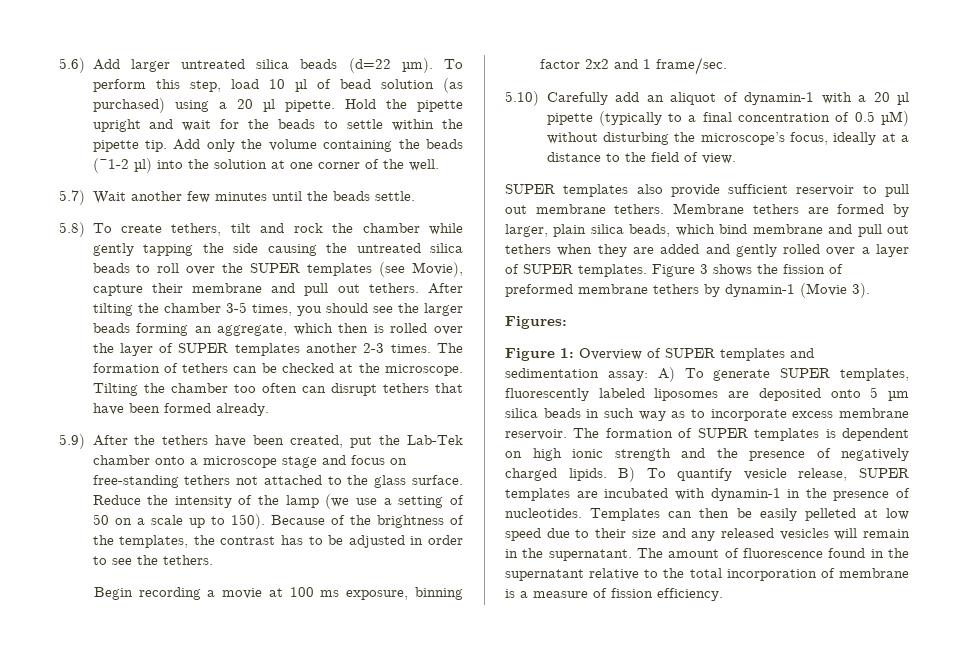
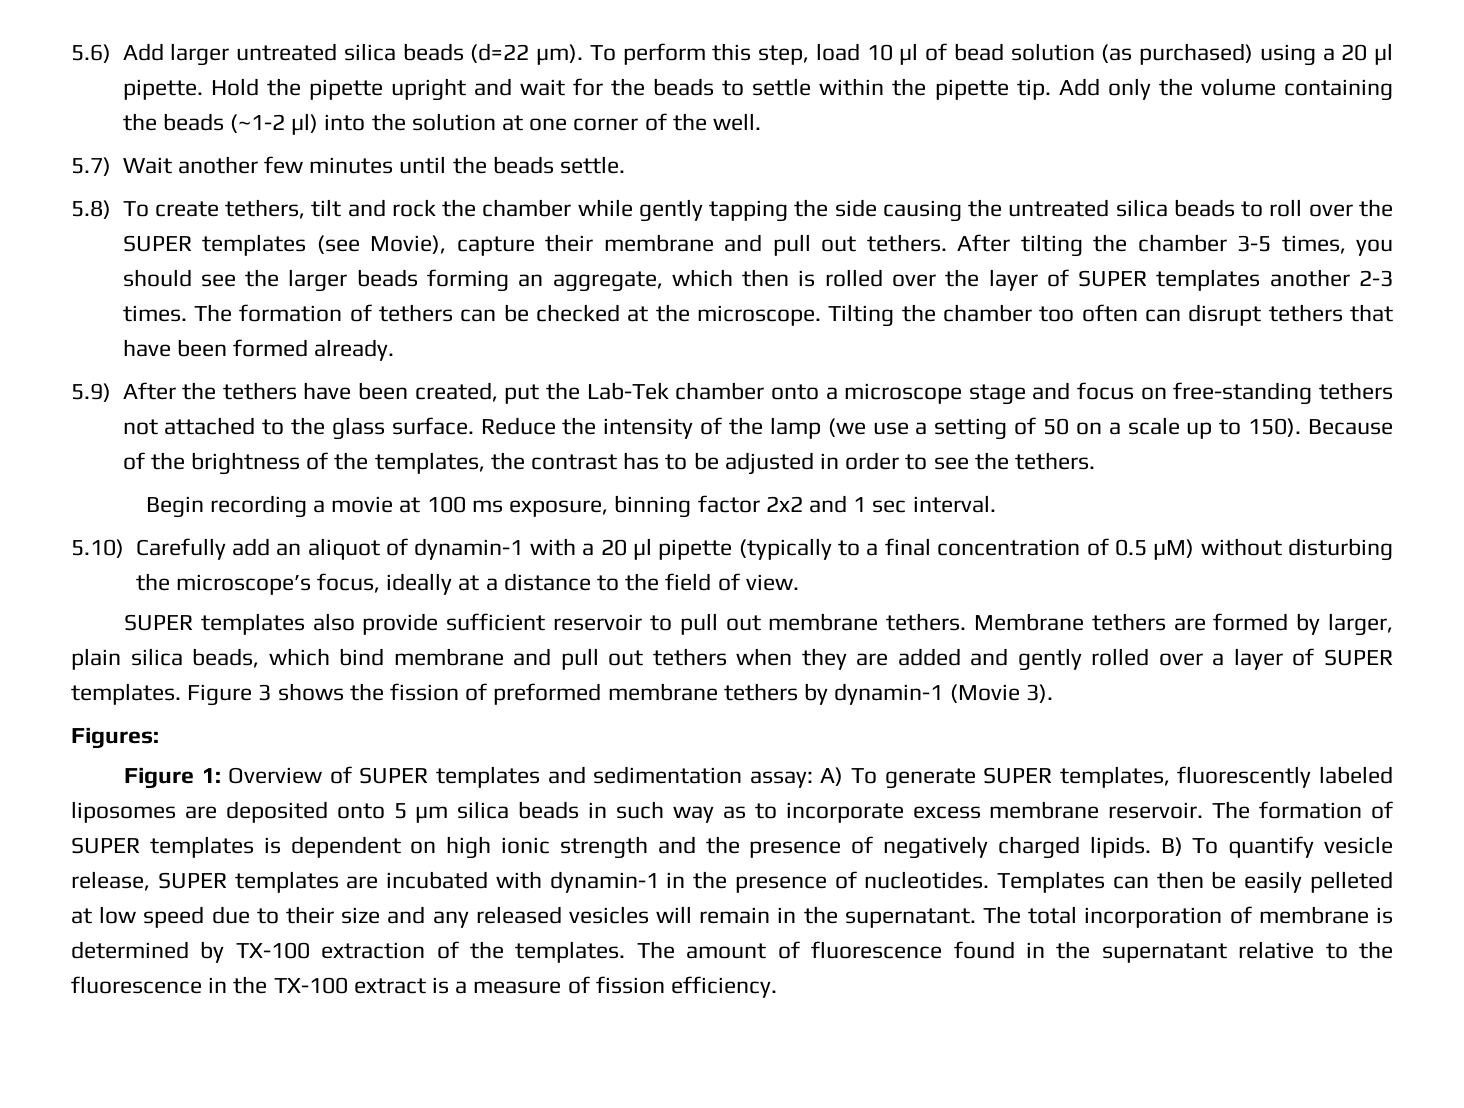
- Begin recording a movie at 100 ms exposure, binning factor 2x2 and 1 frame/sec.
+ Begin recording a movie at 100 ms exposure, binning factor 2x2 and 1 sec interval.
- The amount of fluorescence found in the supernatant relative to the total incorporation of membrane is a measure of fission efficiency.
+ The total incorporation of membrane is determined by TX-100 extraction of the templates. The amount of fluorescence found in the supernatant relative to the fluorescence in the TX-100 extract is a measure of fission efficiency.

